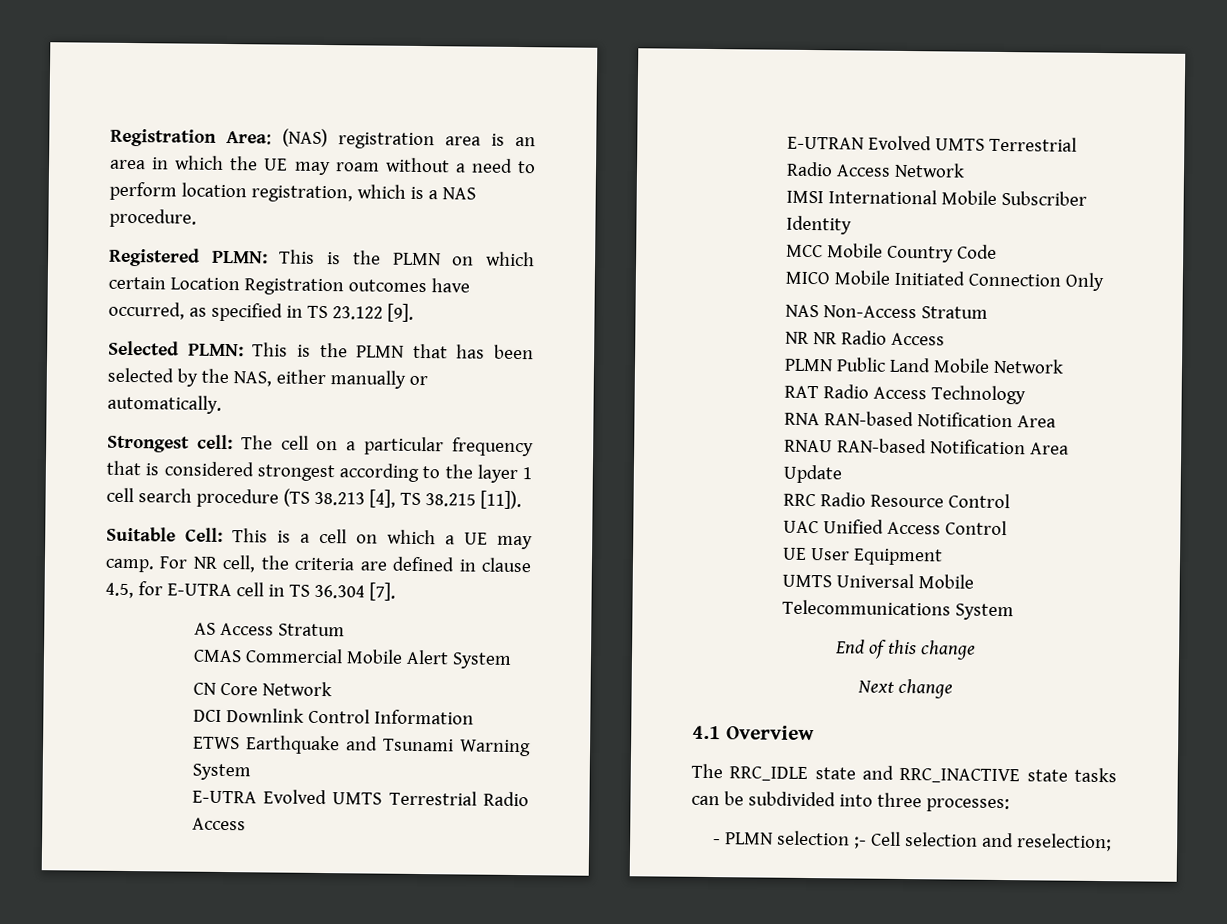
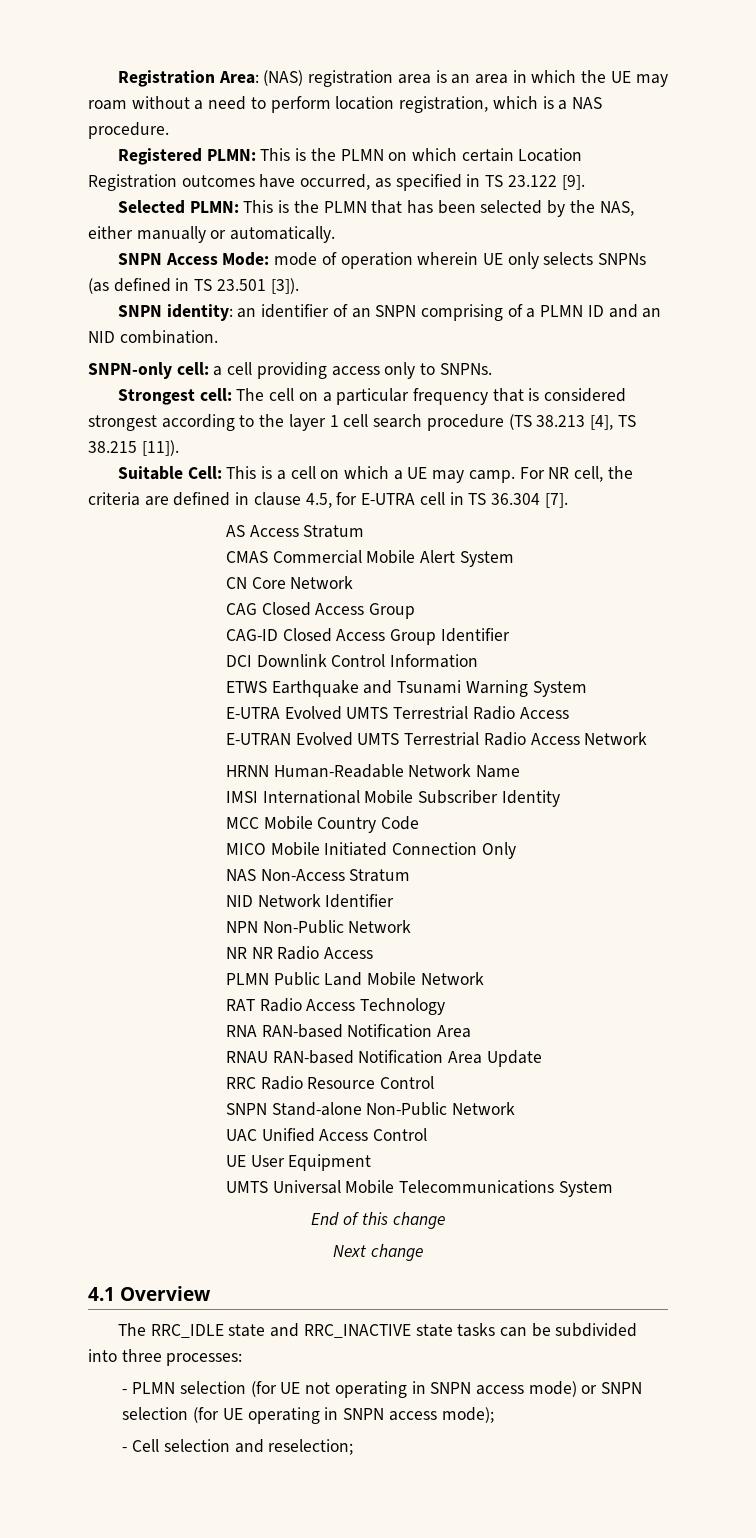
+ SNPN Access Mode: mode of operation wherein UE only selects SNPNs (as defined in TS 23.501 [3]).
+ SNPN identity: an identifier of an SNPN comprising of a PLMN ID and an NID combination.
+ SNPN-only cell: a cell providing access only to SNPNs.
+ CAG Closed Access Group
+ CAG-ID Closed Access Group Identifier
+ HRNN Human-Readable Network Name
+ NID Network Identifier
+ NPN Non-Public Network
+ SNPN Stand-alone Non-Public Network
- - PLMN selection ;- Cell selection and reselection;
+ - PLMN selection (for UE not operating in SNPN access mode) or SNPN selection (for UE operating in SNPN access mode);
+ - Cell selection and reselection;

